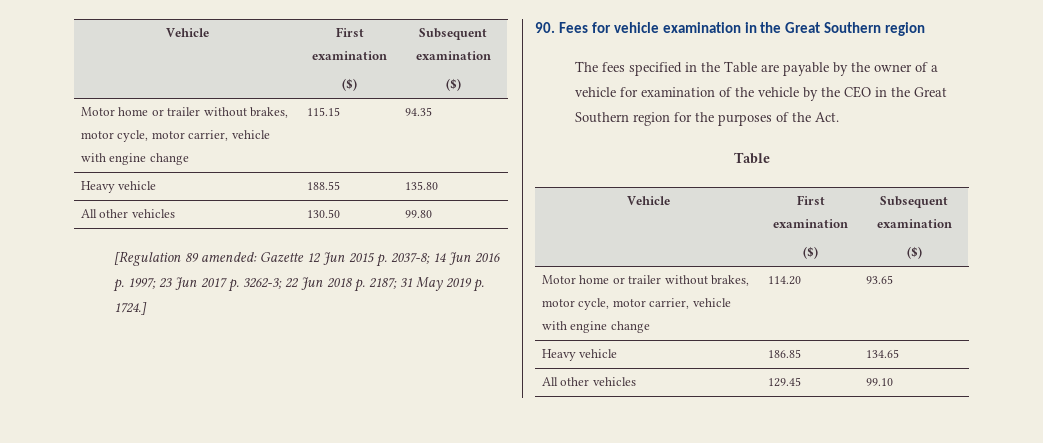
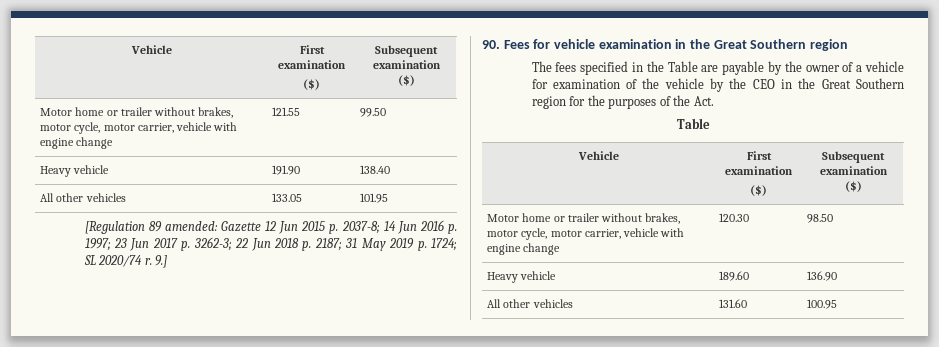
- Motor home or trailer without brakes, motor cycle, motor carrier, vehicle with engine change | 115.15 | 94.35
- Heavy vehicle | 188.55 | 135.80
- All other vehicles | 130.50 | 99.80
+ Motor home or trailer without brakes, motor cycle, motor carrier, vehicle with engine change | 121.55 | 99.50
+ Heavy vehicle | 191.90 | 138.40
+ All other vehicles | 133.05 | 101.95
- [Regulation 89 amended: Gazette 12 Jun 2015 p. 2037-8; 14 Jun 2016 p. 1997; 23 Jun 2017 p. 3262-3; 22 Jun 2018 p. 2187; 31 May 2019 p. 1724.]
+ [Regulation 89 amended: Gazette 12 Jun 2015 p. 2037-8; 14 Jun 2016 p. 1997; 23 Jun 2017 p. 3262-3; 22 Jun 2018 p. 2187; 31 May 2019 p. 1724; SL 2020/74 r. 9.]
- Motor home or trailer without brakes, motor cycle, motor carrier, vehicle with engine change | 114.20 | 93.65
- Heavy vehicle | 186.85 | 134.65
- All other vehicles | 129.45 | 99.10
+ Motor home or trailer without brakes, motor cycle, motor carrier, vehicle with engine change | 120.30 | 98.50
+ Heavy vehicle | 189.60 | 136.90
+ All other vehicles | 131.60 | 100.95

